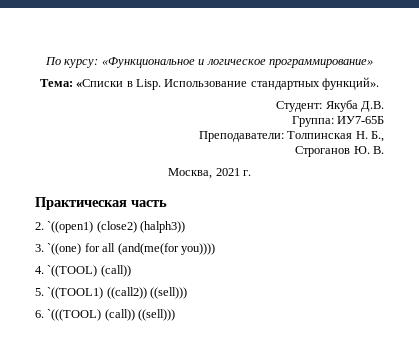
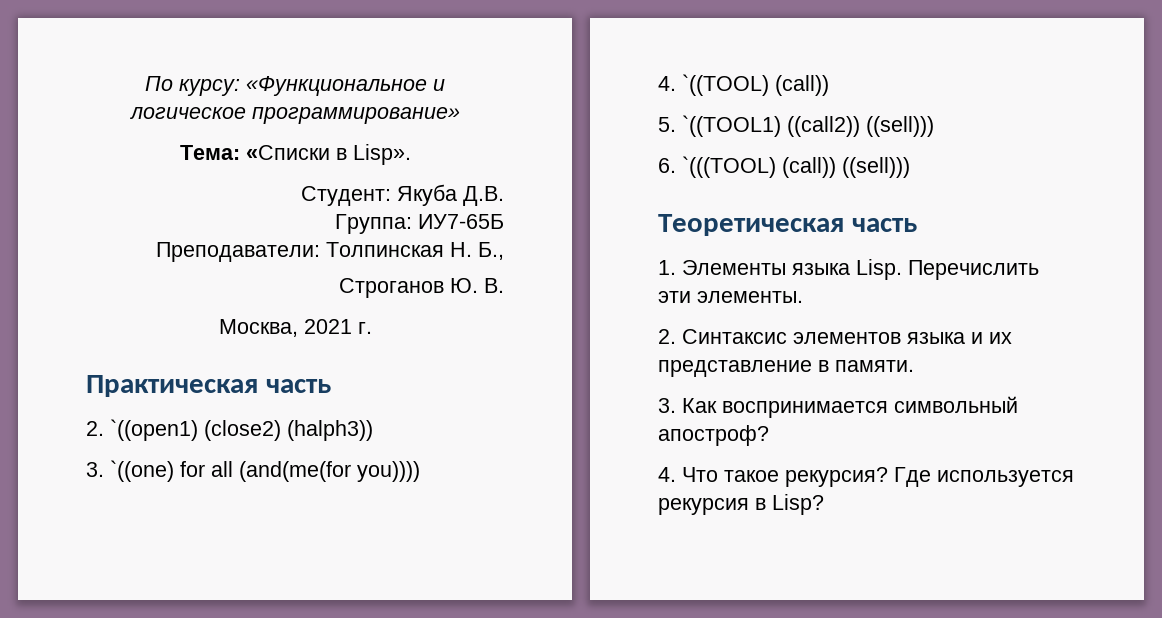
- Тема: «Списки в Lisp. Использование стандартных функций».
+ Тема: «Списки в Lisp».
+ Теоретическая часть
+ 1. Элементы языка Lisp. Перечислить эти элементы.
+ 2. Синтаксис элементов языка и их представление в памяти.
+ 3. Как воспринимается символьный апостроф?
+ 4. Что такое рекурсия? Где используется рекурсия в Lisp?

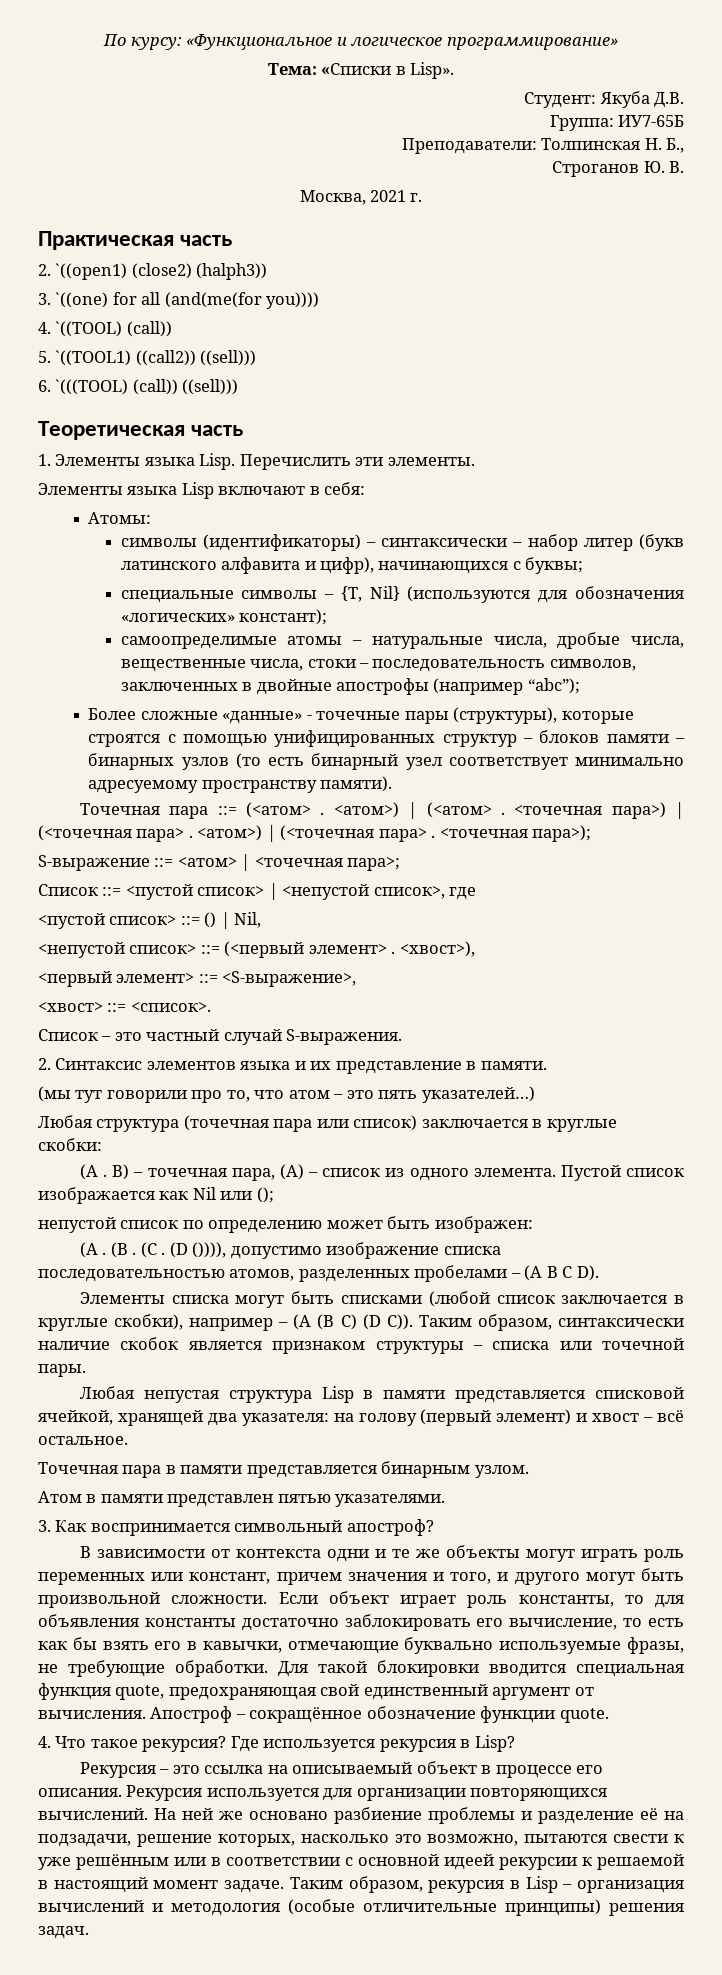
+ Элементы языка Lisp включают в себя:
+ Атомы:
+ символы (идентификаторы) – синтаксически – набор литер (букв латинского алфавита и цифр), начинающихся с буквы;
+ специальные символы – {T, Nil} (используются для обозначения «логических» констант);
+ самоопределимые атомы – натуральные числа, дробые числа, вещественные числа, стоки – последовательность символов, заключенных в двойные апострофы (например “abc”);
+ Более сложные «данные» - точечные пары (структуры), которые строятся с помощью унифицированных структур – блоков памяти – бинарных узлов (то есть бинарный узел соответствует минимально адресуемому пространству памяти).
+ Точечная пара ::= (<атом> . <атом>) | (<атом> . <точечная пара>) | (<точечная пара> . <атом>) | (<точечная пара> . <точечная пара>);
+ S-выражение ::= <атом> | <точечная пара>;
+ Список ::= <пустой список> | <непустой список>, где
+ <пустой список> ::= () | Nil,
+ <непустой список> ::= (<первый элемент> . <хвост>),
+ <первый элемент> ::= <S-выражение>,
+ <хвост> ::= <список>.
+ Список – это частный случай S-выражения.
+ (мы тут говорили про то, что атом – это пять указателей…)
+ Любая структура (точечная пара или список) заключается в круглые скобки:
+ (A . B) – точечная пара, (A) – список из одного элемента. Пустой список изображается как Nil или ();
+ непустой список по определению может быть изображен:
+ (A . (B . (C . (D ()))), допустимо изображение списка последовательностью атомов, разделенных пробелами – (A B C D).
+ Элементы списка могут быть списками (любой список заключается в круглые скобки), например – (A (B C) (D С)). Таким образом, синтаксически наличие скобок является признаком структуры – списка или точечной пары.
+ Любая непустая структура Lisp в памяти представляется списковой ячейкой, хранящей два указателя: на голову (первый элемент) и хвост – всё остальное.
+ Точечная пара в памяти представляется бинарным узлом.
+ Атом в памяти представлен пятью указателями.
+ В зависимости от контекста одни и те же объекты могут играть роль переменных или констант, причем значения и того, и другого могут быть произвольной сложности. Если объект играет роль константы, то для объявления константы достаточно заблокировать его вычисление, то есть как бы взять его в кавычки, отмечающие буквально используемые фразы, не требующие обработки. Для такой блокировки вводится специальная функция quote, предохраняющая свой единственный аргумент от вычисления. Апостроф – сокращённое обозначение функции quote.
+ Рекурсия – это ссылка на описываемый объект в процессе его описания. Рекурсия используется для организации повторяющихся вычислений. На ней же основано разбиение проблемы и разделение её на подзадачи, решение которых, насколько это возможно, пытаются свести к уже решённым или в соответствии с основной идеей рекурсии к решаемой в настоящий момент задаче. Таким образом, рекурсия в Lisp – организация вычислений и методология (особые отличительные принципы) решения задач.

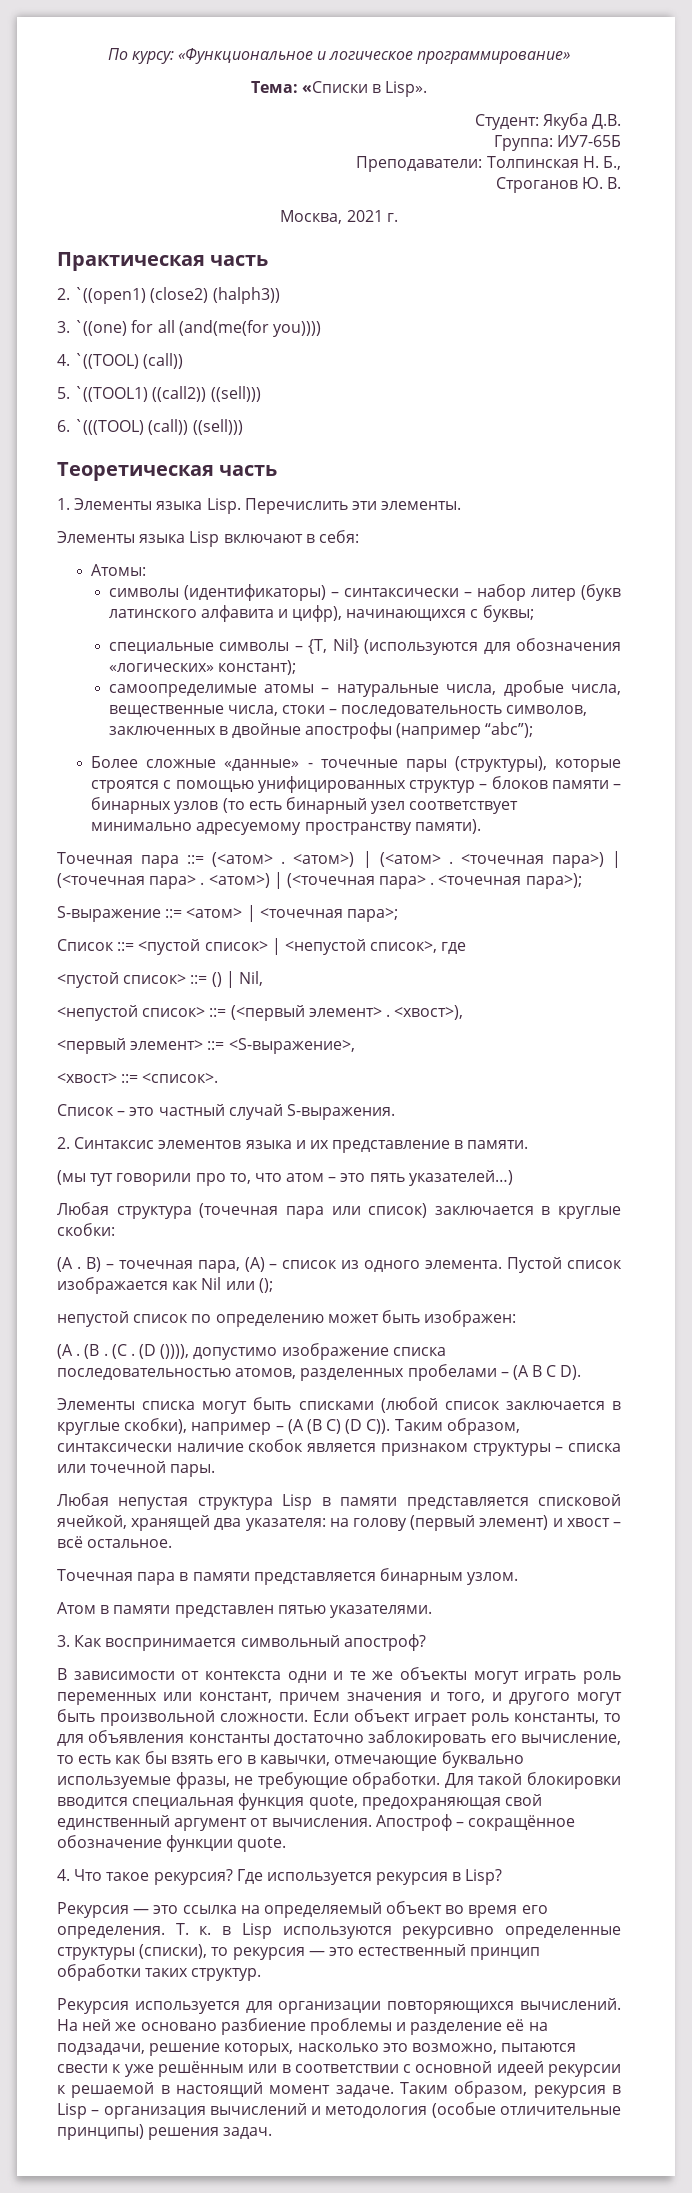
- Рекурсия – это ссылка на описываемый объект в процессе его описания. Рекурсия используется для организации повторяющихся вычислений.
+ Рекурсия — это ссылка на определяемый объект во время его определения. Т. к. в Lisp используются рекурсивно определенные структуры (списки), то рекурсия — это естественный принцип обработки таких структур.
+ Рекурсия используется для организации повторяющихся вычислений.

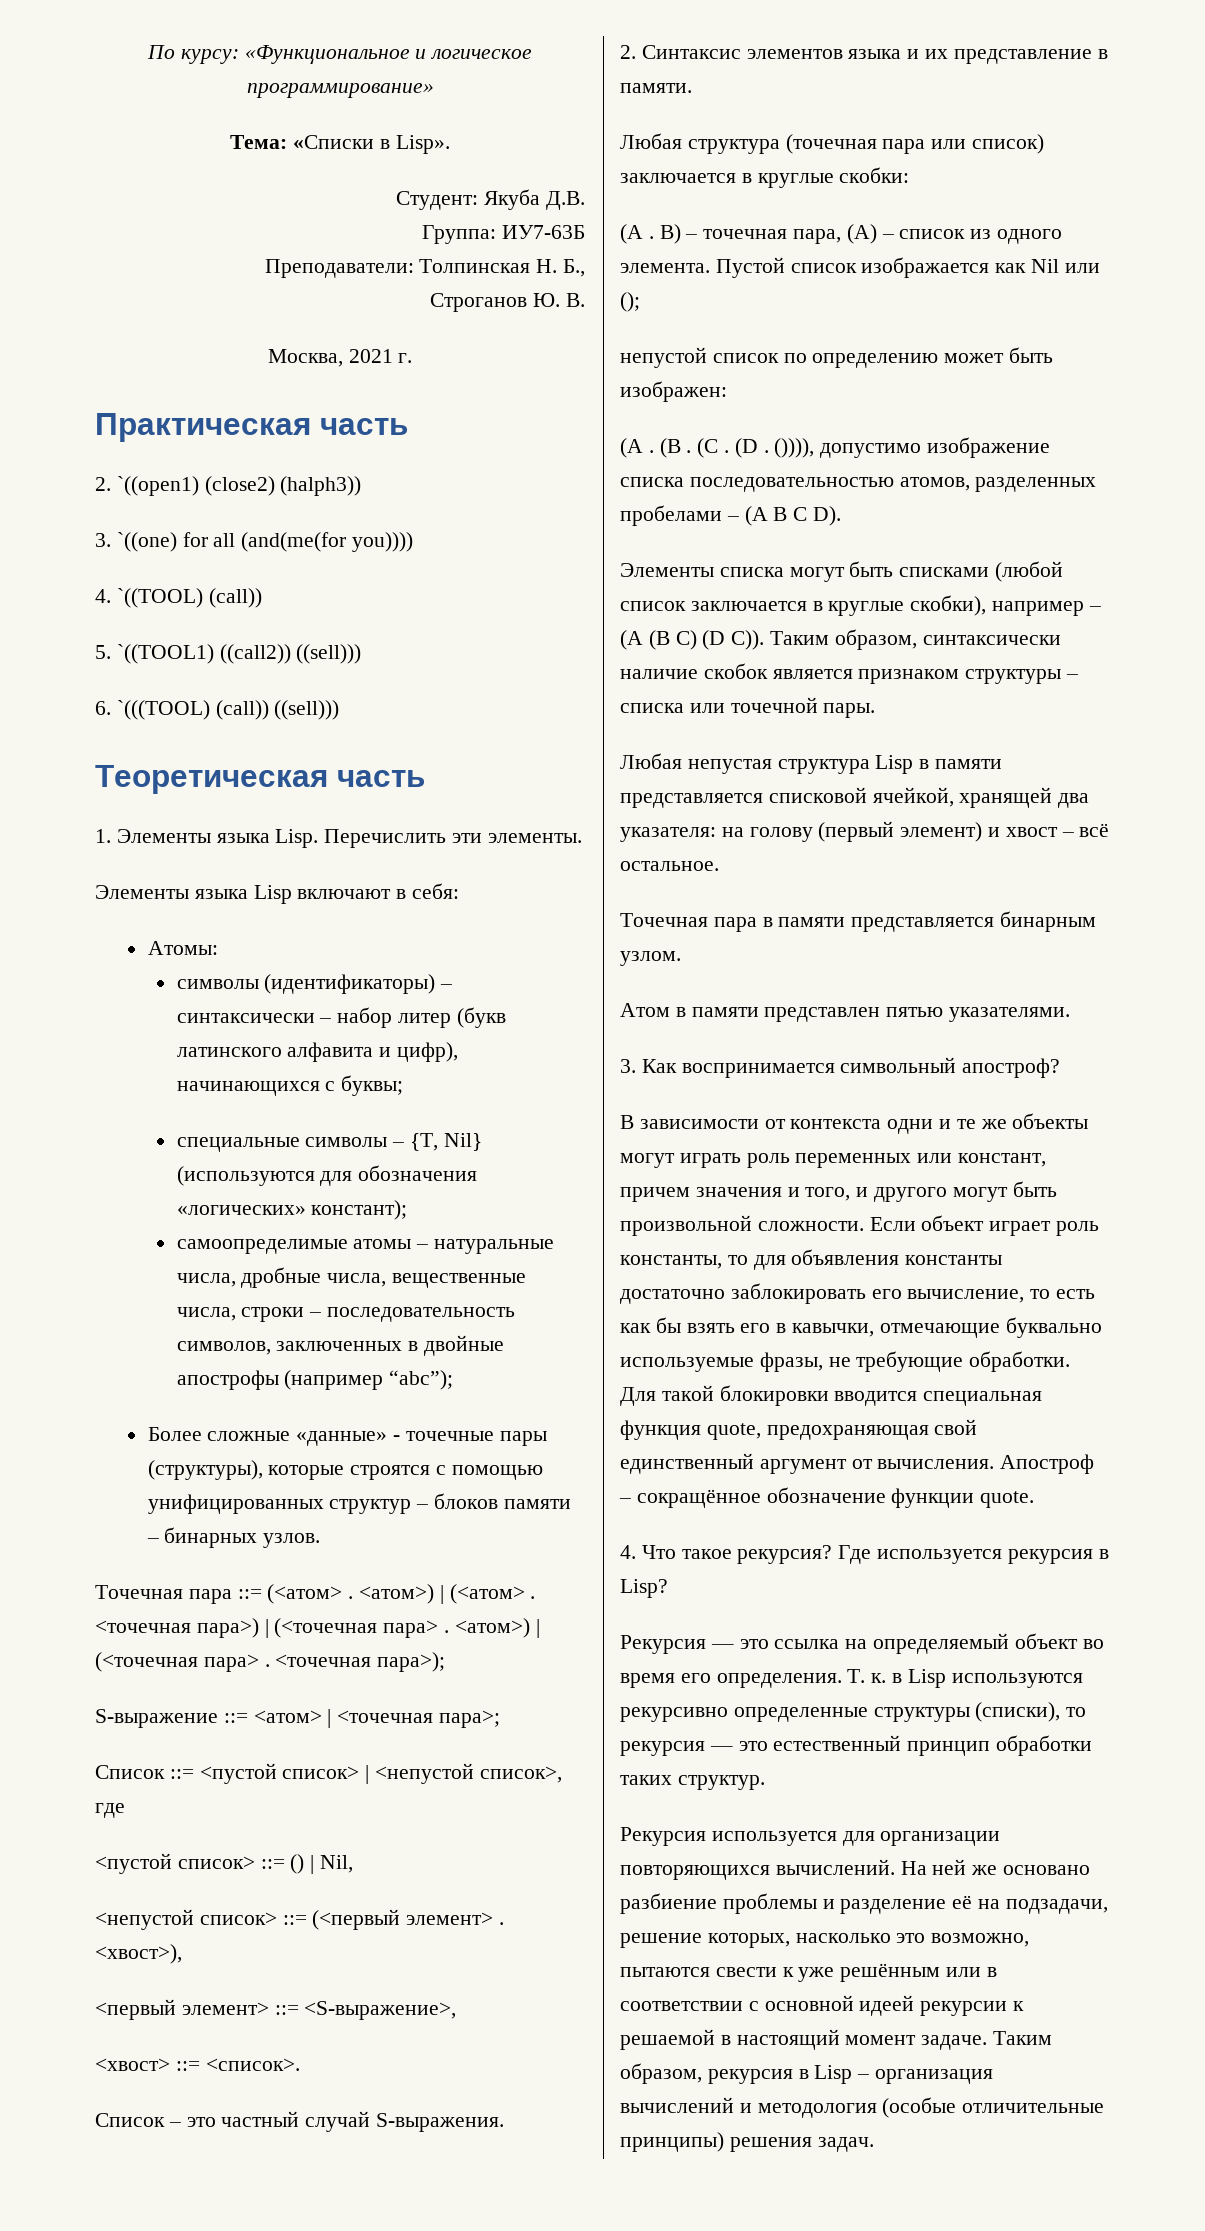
- Группа: ИУ7-65Б
+ Группа: ИУ7-63Б
- самоопределимые атомы – натуральные числа, дробые числа, вещественные числа, стоки – последовательность символов, заключенных в двойные апострофы (например “abc”);
+ самоопределимые атомы – натуральные числа, дробные числа, вещественные числа, строки – последовательность символов, заключенных в двойные апострофы (например “abc”);
- Более сложные «данные» - точечные пары (структуры), которые строятся с помощью унифицированных структур – блоков памяти – бинарных узлов (то есть бинарный узел соответствует минимально адресуемому пространству памяти).
+ Более сложные «данные» - точечные пары (структуры), которые строятся с помощью унифицированных структур – блоков памяти – бинарных узлов.
- (мы тут говорили про то, что атом – это пять указателей…)
- (D ()))), допустимо изображение списка последовательностью атомов, разделенных пробелами – (A B C D).
+ (D . ()))), допустимо изображение списка последовательностью атомов, разделенных пробелами – (A B C D).

